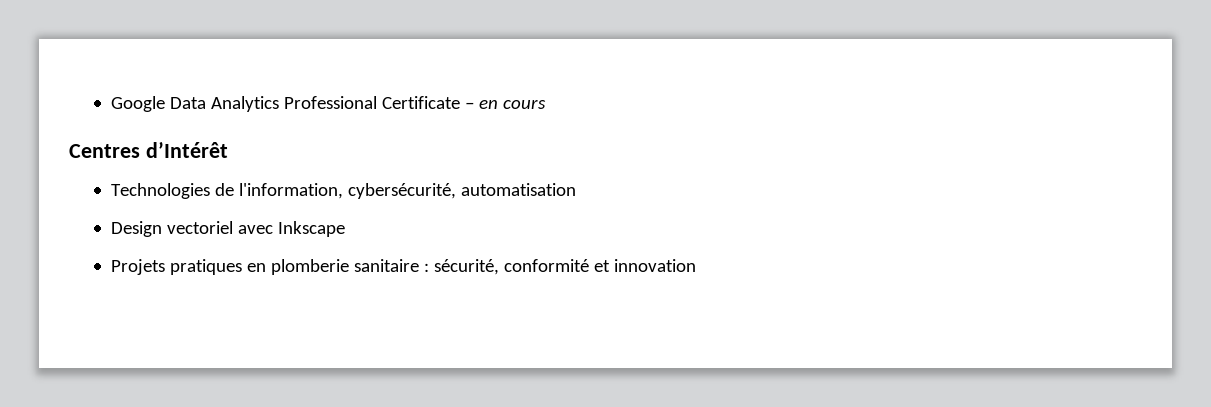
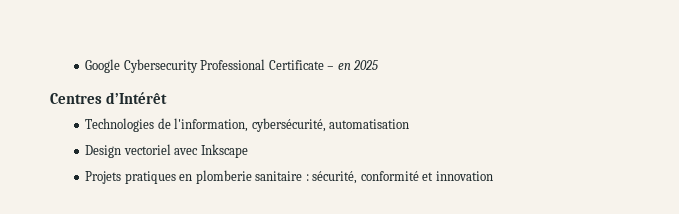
- Google Data Analytics Professional Certificate – en cours
+ Google Cybersecurity Professional Certificate – en 2025

